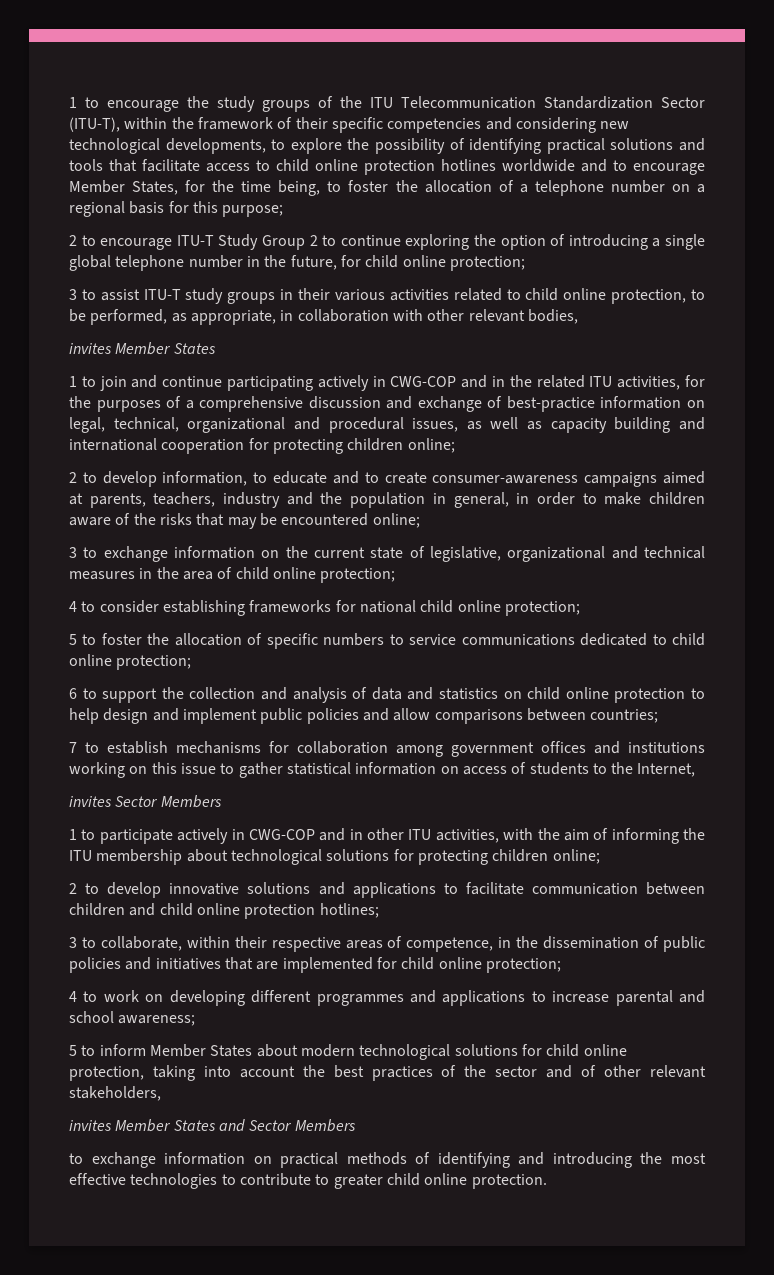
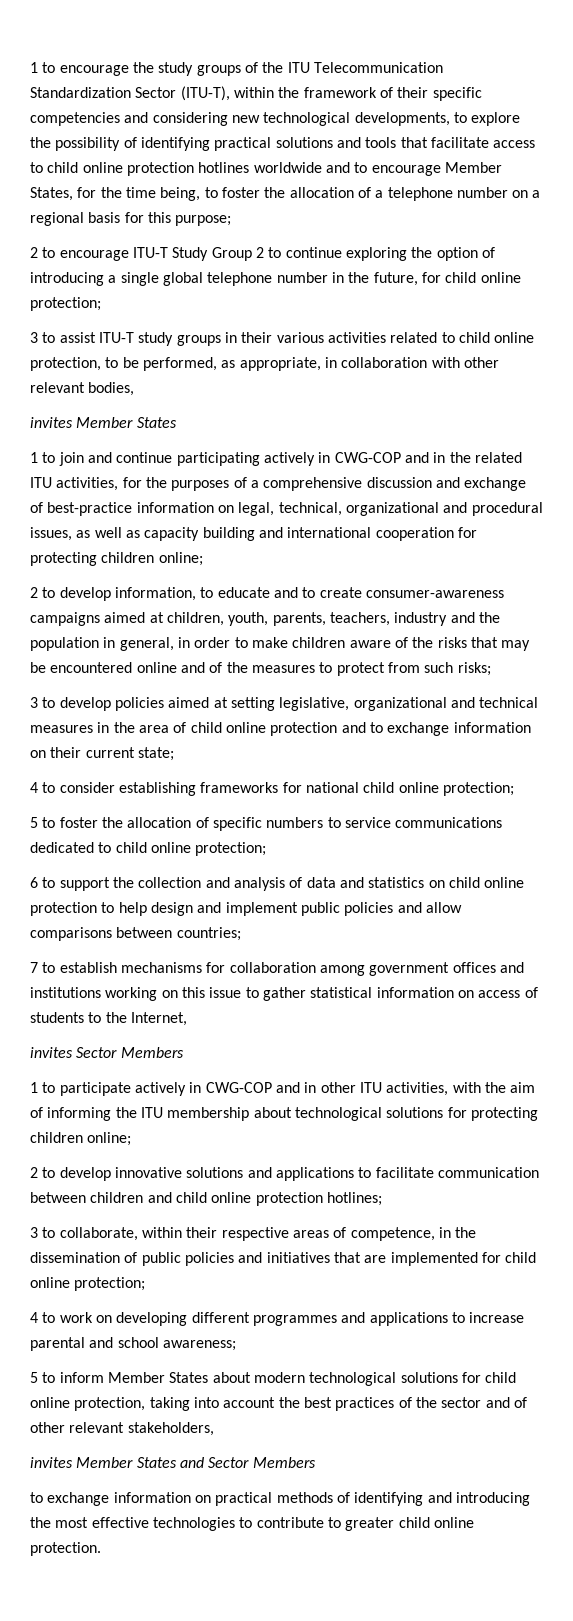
- 2 to develop information, to educate and to create consumer-awareness campaigns aimed at parents, teachers, industry and the population in general, in order to make children aware of the risks that may be encountered online;
- 3 to exchange information on the current state of legislative, organizational and technical measures in the area of child online protection;
+ 2 to develop information, to educate and to create consumer-awareness campaigns aimed at children, youth, parents, teachers, industry and the population in general, in order to make children aware of the risks that may be encountered online and of the measures to protect from such risks;
+ 3 to develop policies aimed at setting legislative, organizational and technical measures in the area of child online protection and to exchange information on their current state;

